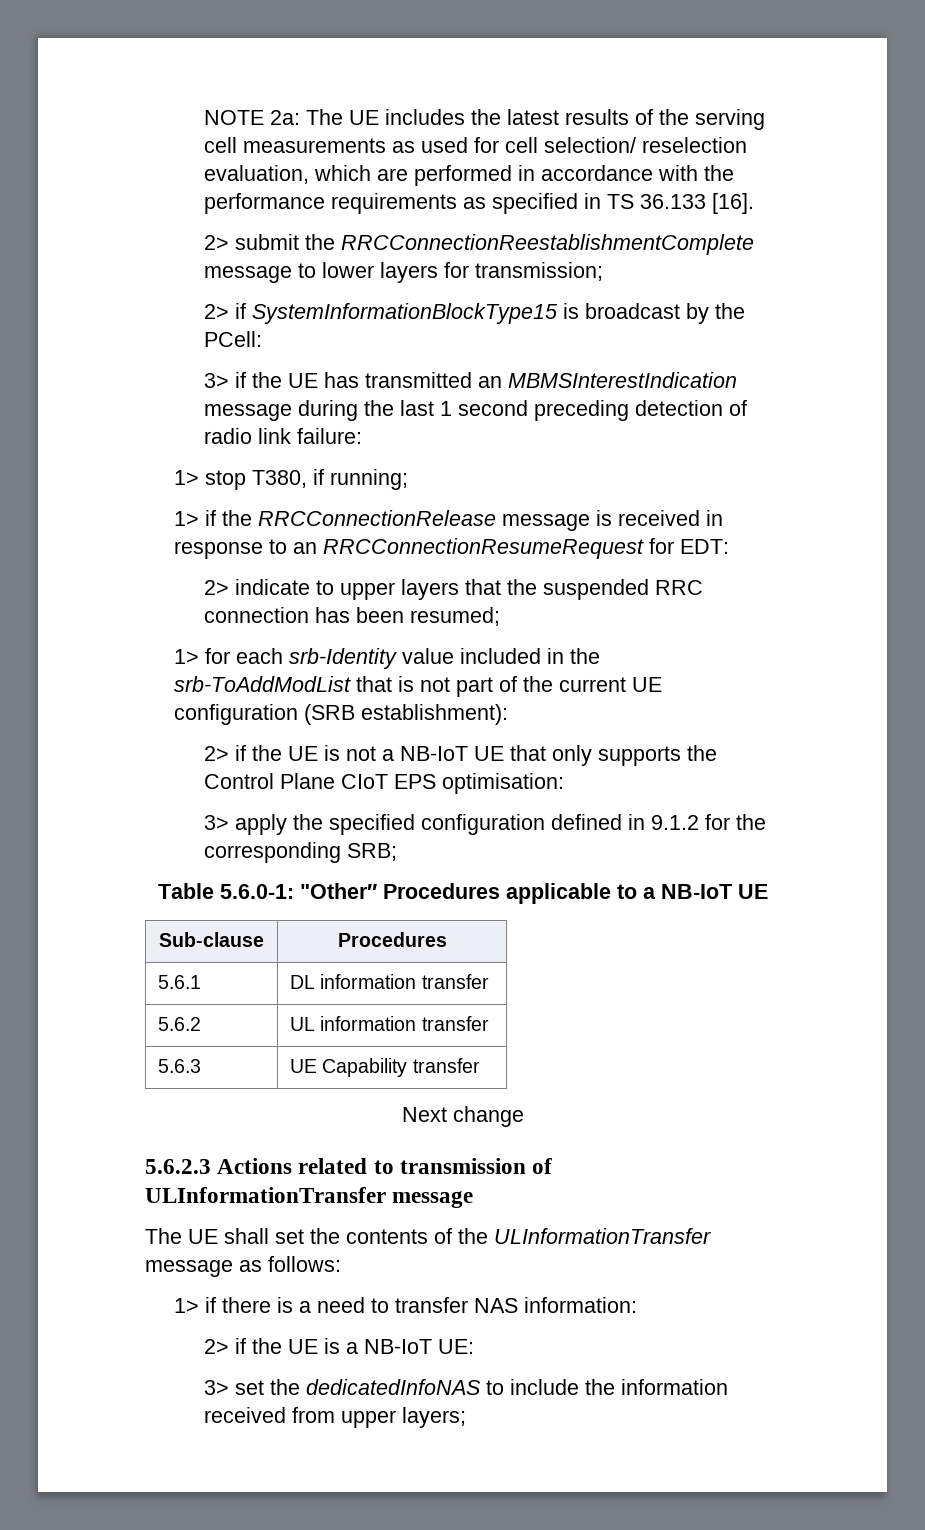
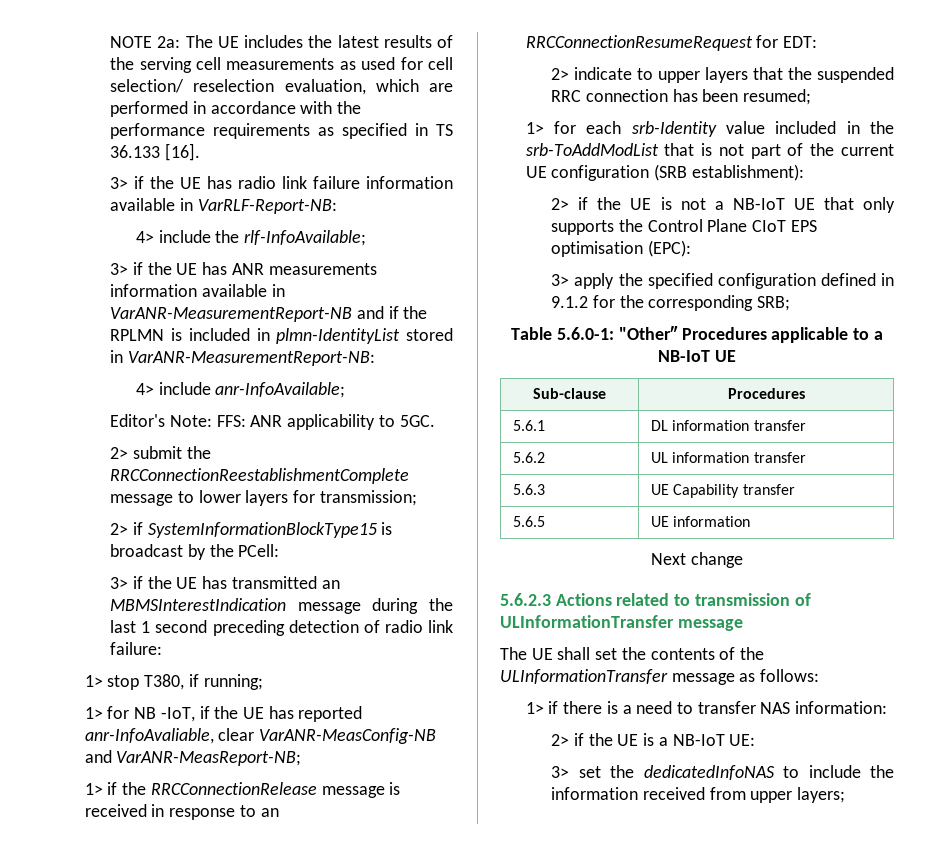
+ 3> if the UE has radio link failure information available in VarRLF-Report-NB:
+ 4> include the rlf-InfoAvailable;
+ 3> if the UE has ANR measurements information available in VarANR-MeasurementReport-NB and if the RPLMN is included in plmn-IdentityList stored in VarANR-MeasurementReport-NB:
+ 4> include anr-InfoAvailable;
+ Editor's Note: FFS: ANR applicability to 5GC.
+ 1> for NB -IoT, if the UE has reported anr-InfoAvaliable, clear VarANR-MeasConfig-NB and VarANR-MeasReport-NB;
- 2> if the UE is not a NB-IoT UE that only supports the Control Plane CIoT EPS optimisation:
+ 2> if the UE is not a NB-IoT UE that only supports the Control Plane CIoT EPS optimisation (EPC):
+ 5.6.5 | UE information

